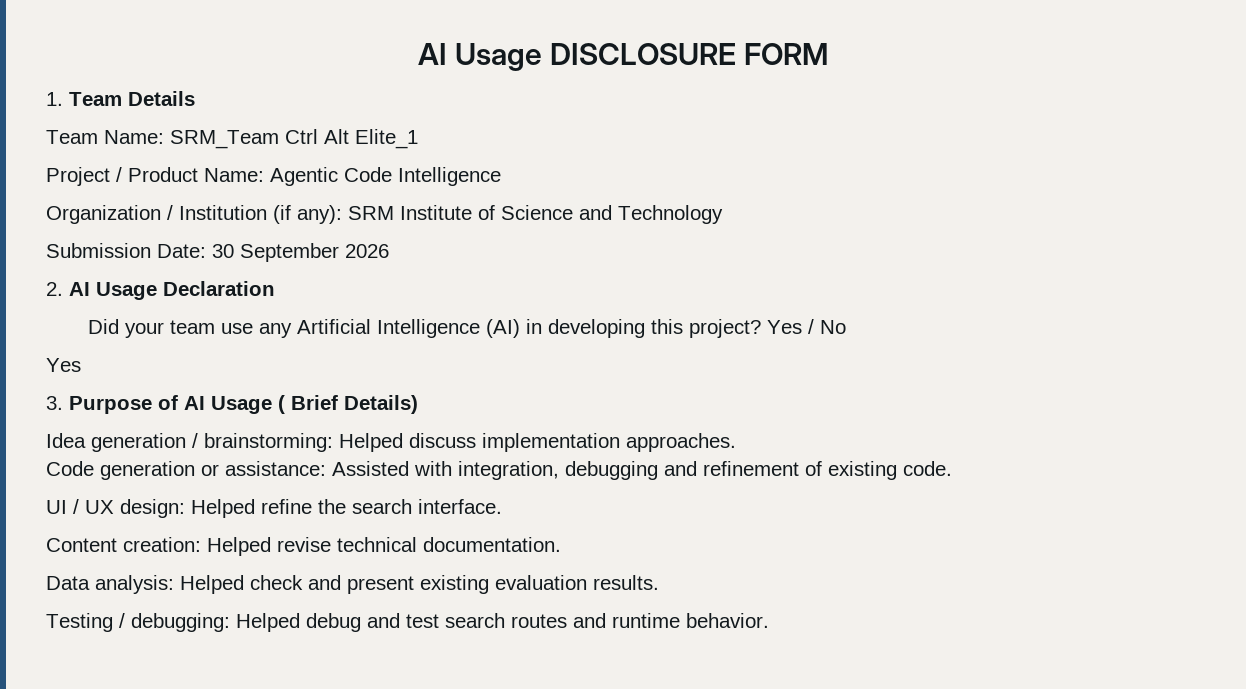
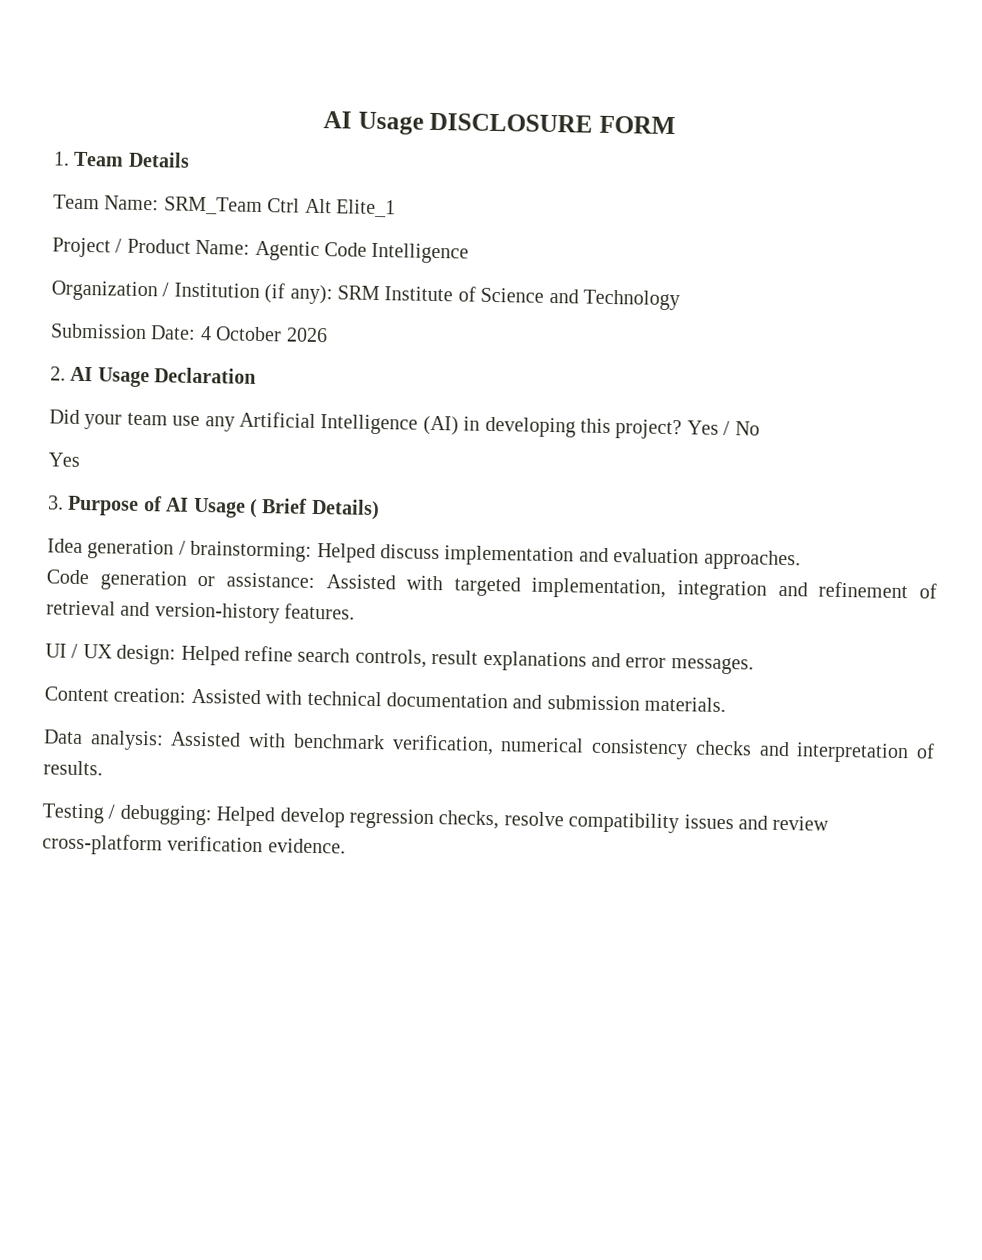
- Submission Date: 30 September 2026
+ Submission Date: 4 October 2026
- Idea generation / brainstorming: Helped discuss implementation approaches.
+ Idea generation / brainstorming: Helped discuss implementation and evaluation approaches.
- Code generation or assistance: Assisted with integration, debugging and refinement of existing code.
+ Code generation or assistance: Assisted with targeted implementation, integration and refinement of retrieval and version-history features.
- UI / UX design: Helped refine the search interface.
- Content creation: Helped revise technical documentation.
- Data analysis: Helped check and present existing evaluation results.
+ UI / UX design: Helped refine search controls, result explanations and error messages.
+ Content creation: Assisted with technical documentation and submission materials.
+ Data analysis: Assisted with benchmark verification, numerical consistency checks and interpretation of results.
- Testing / debugging: Helped debug and test search routes and runtime behavior.
+ Testing / debugging: Helped develop regression checks, resolve compatibility issues and review cross-platform verification evidence.

